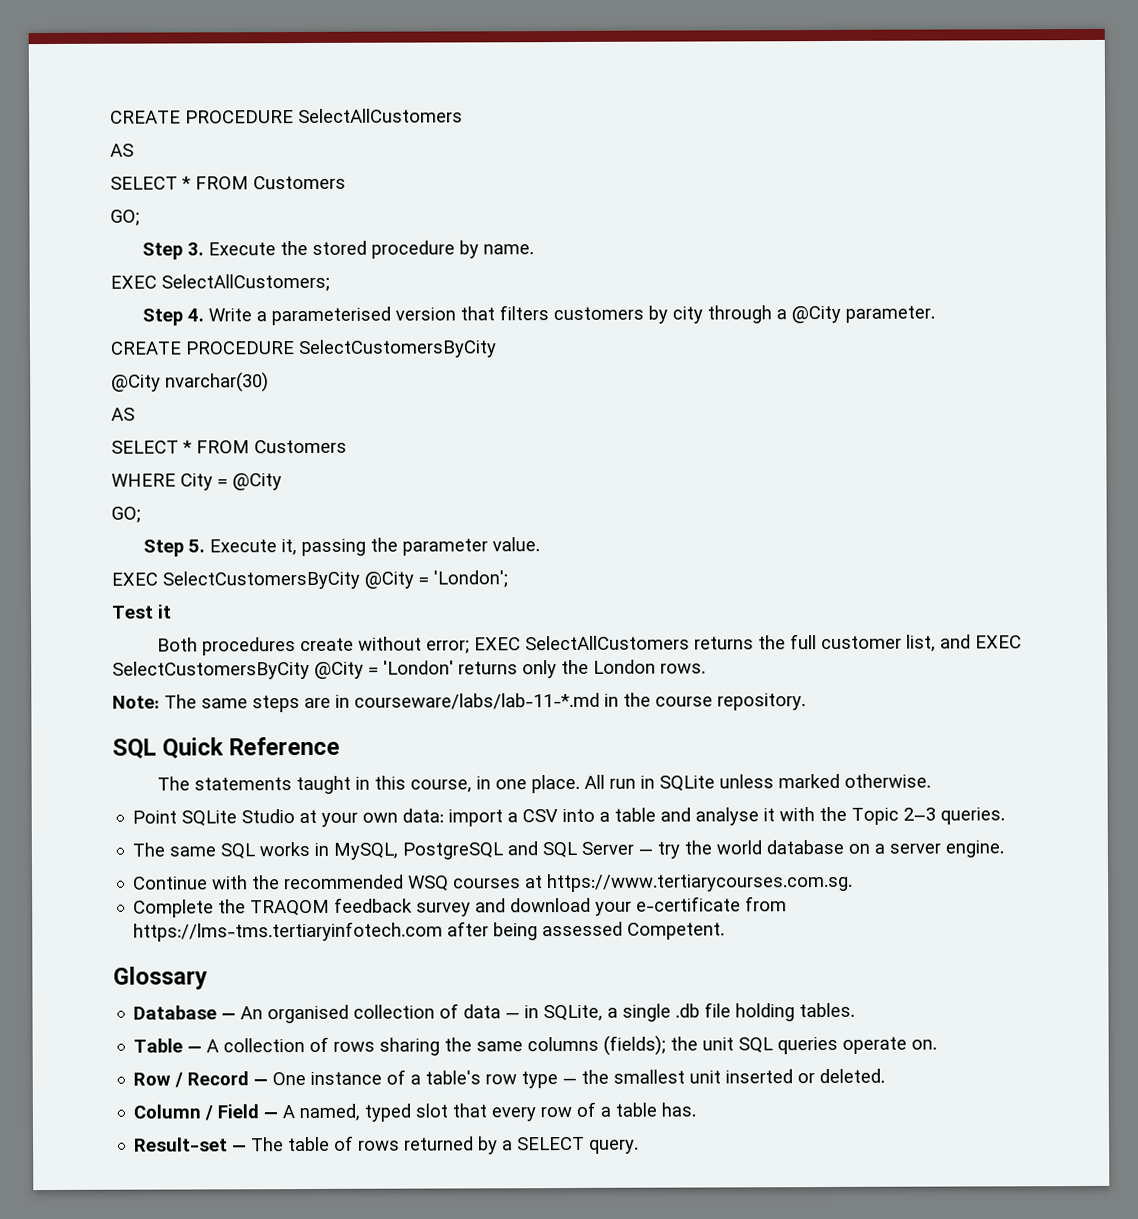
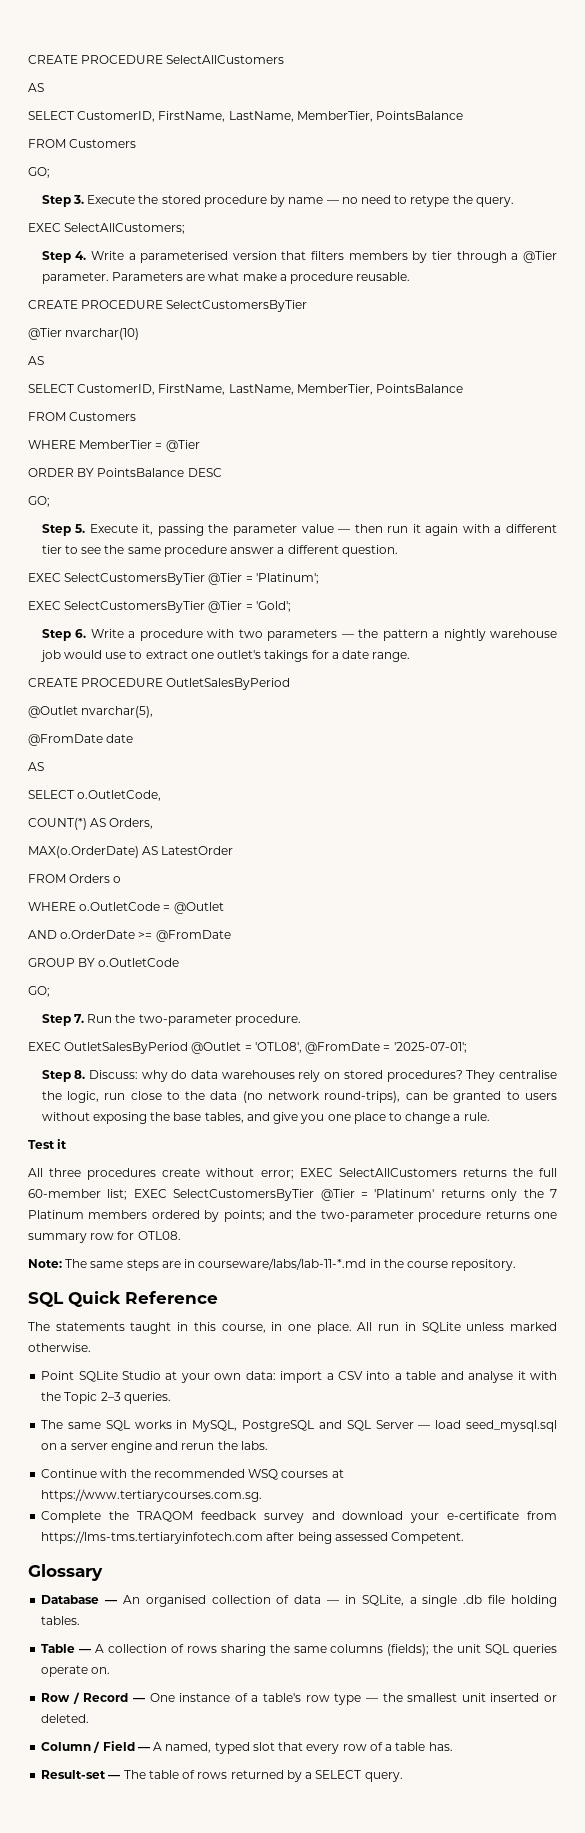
  CREATE PROCEDURE SelectAllCustomers
  AS
- SELECT * FROM Customers
+ SELECT CustomerID, FirstName, LastName, MemberTier, PointsBalance
+ FROM Customers
- Step 3. Execute the stored procedure by name.
+ Step 3. Execute the stored procedure by name — no need to retype the query.
- Step 4. Write a parameterised version that filters customers by city through a @City parameter.
- CREATE PROCEDURE SelectCustomersByCity
- @City nvarchar(30)
+ Step 4. Write a parameterised version that filters members by tier through a @Tier parameter. Parameters are what make a procedure reusable.
+ CREATE PROCEDURE SelectCustomersByTier
+ @Tier nvarchar(10)
  AS
- SELECT * FROM Customers
- WHERE City = @City
+ SELECT CustomerID, FirstName, LastName, MemberTier, PointsBalance
+ FROM Customers
+ WHERE MemberTier = @Tier
+ ORDER BY PointsBalance DESC
- Step 5. Execute it, passing the parameter value.
- EXEC SelectCustomersByCity @City = 'London';
+ Step 5. Execute it, passing the parameter value — then run it again with a different tier to see the same procedure answer a different question.
+ EXEC SelectCustomersByTier @Tier = 'Platinum';
+ EXEC SelectCustomersByTier @Tier = 'Gold';
+ Step 6. Write a procedure with two parameters — the pattern a nightly warehouse job would use to extract one outlet's takings for a date range.
+ CREATE PROCEDURE OutletSalesByPeriod
+ @Outlet nvarchar(5),
+ @FromDate date
+ AS
+ SELECT o.OutletCode,
+ COUNT(*) AS Orders,
+ MAX(o.OrderDate) AS LatestOrder
+ FROM Orders o
+ WHERE o.OutletCode = @Outlet
+ AND o.OrderDate >= @FromDate
+ GROUP BY o.OutletCode
+ GO;
+ Step 7. Run the two-parameter procedure.
+ EXEC OutletSalesByPeriod @Outlet = 'OTL08', @FromDate = '2025-07-01';
+ Step 8. Discuss: why do data warehouses rely on stored procedures? They centralise the logic, run close to the data (no network round-trips), can be granted to users without exposing the base tables, and give you one place to change a rule.
- Both procedures create without error; EXEC SelectAllCustomers returns the full customer list, and EXEC SelectCustomersByCity @City = 'London' returns only the London rows.
+ All three procedures create without error; EXEC SelectAllCustomers returns the full 60-member list; EXEC SelectCustomersByTier @Tier = 'Platinum' returns only the 7 Platinum members ordered by points; and the two-parameter procedure returns one summary row for OTL08.
- The same SQL works in MySQL, PostgreSQL and SQL Server — try the world database on a server engine.
+ The same SQL works in MySQL, PostgreSQL and SQL Server — load seed_mysql.sql on a server engine and rerun the labs.

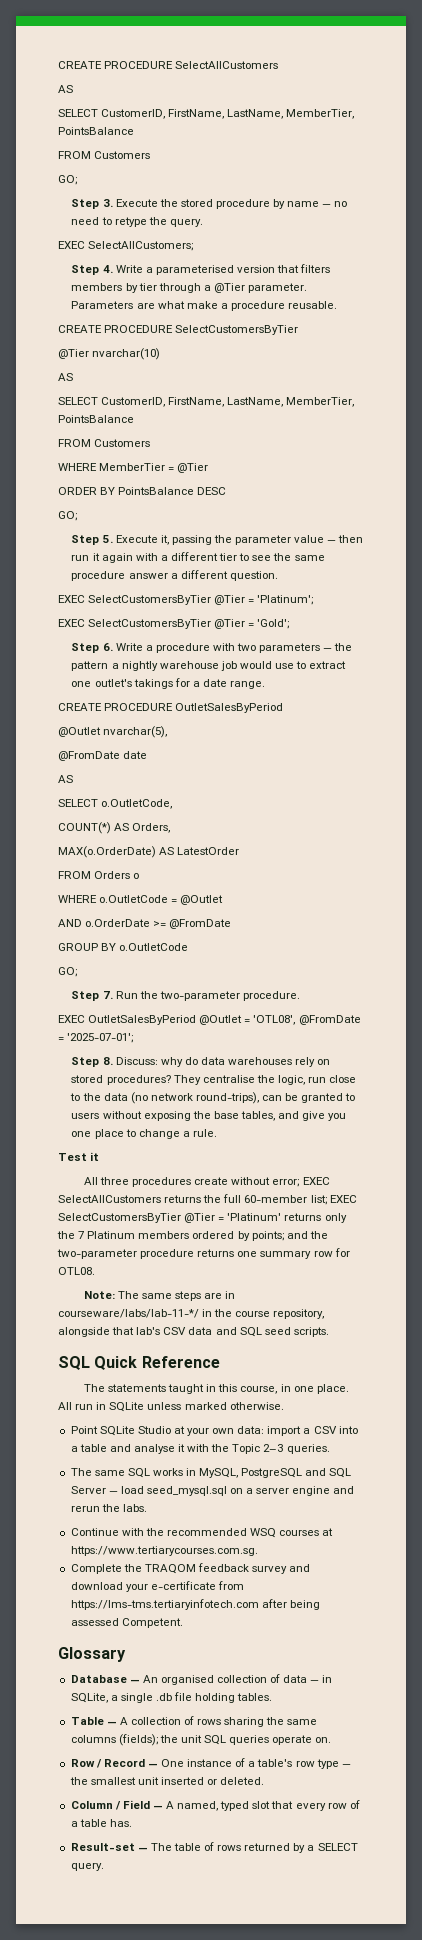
- Note: The same steps are in courseware/labs/lab-11-*.md in the course repository.
+ Note: The same steps are in courseware/labs/lab-11-*/ in the course repository, alongside that lab's CSV data and SQL seed scripts.

